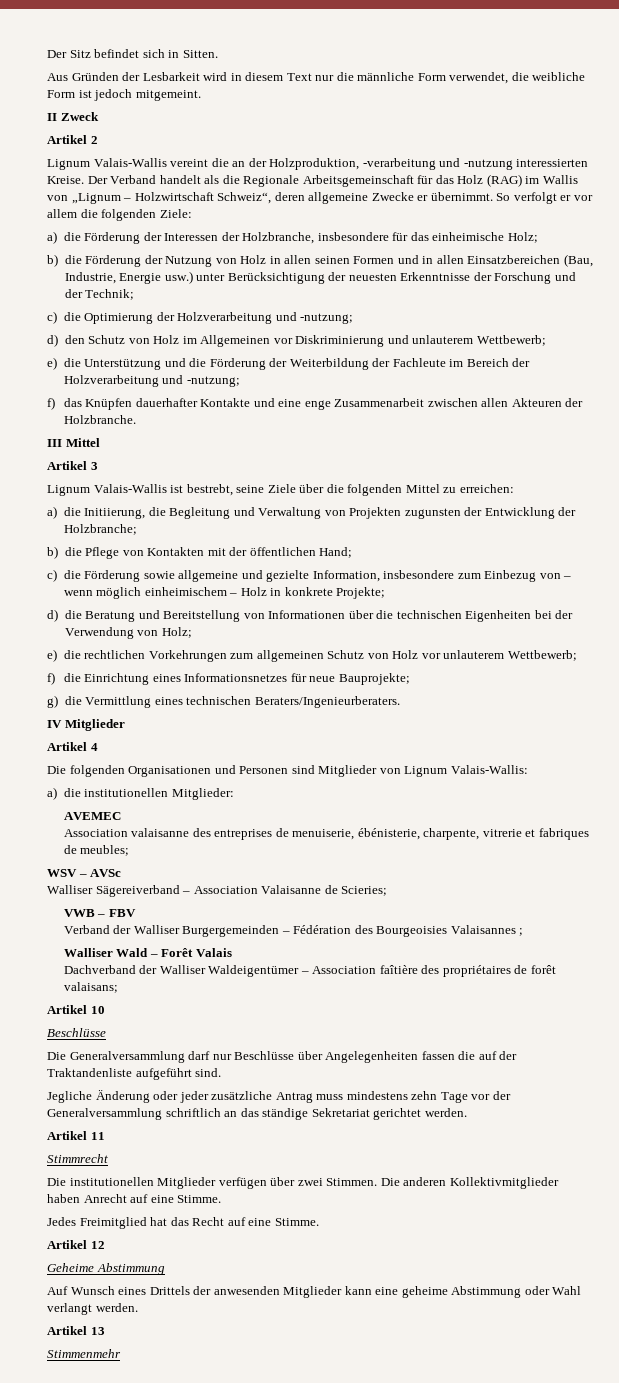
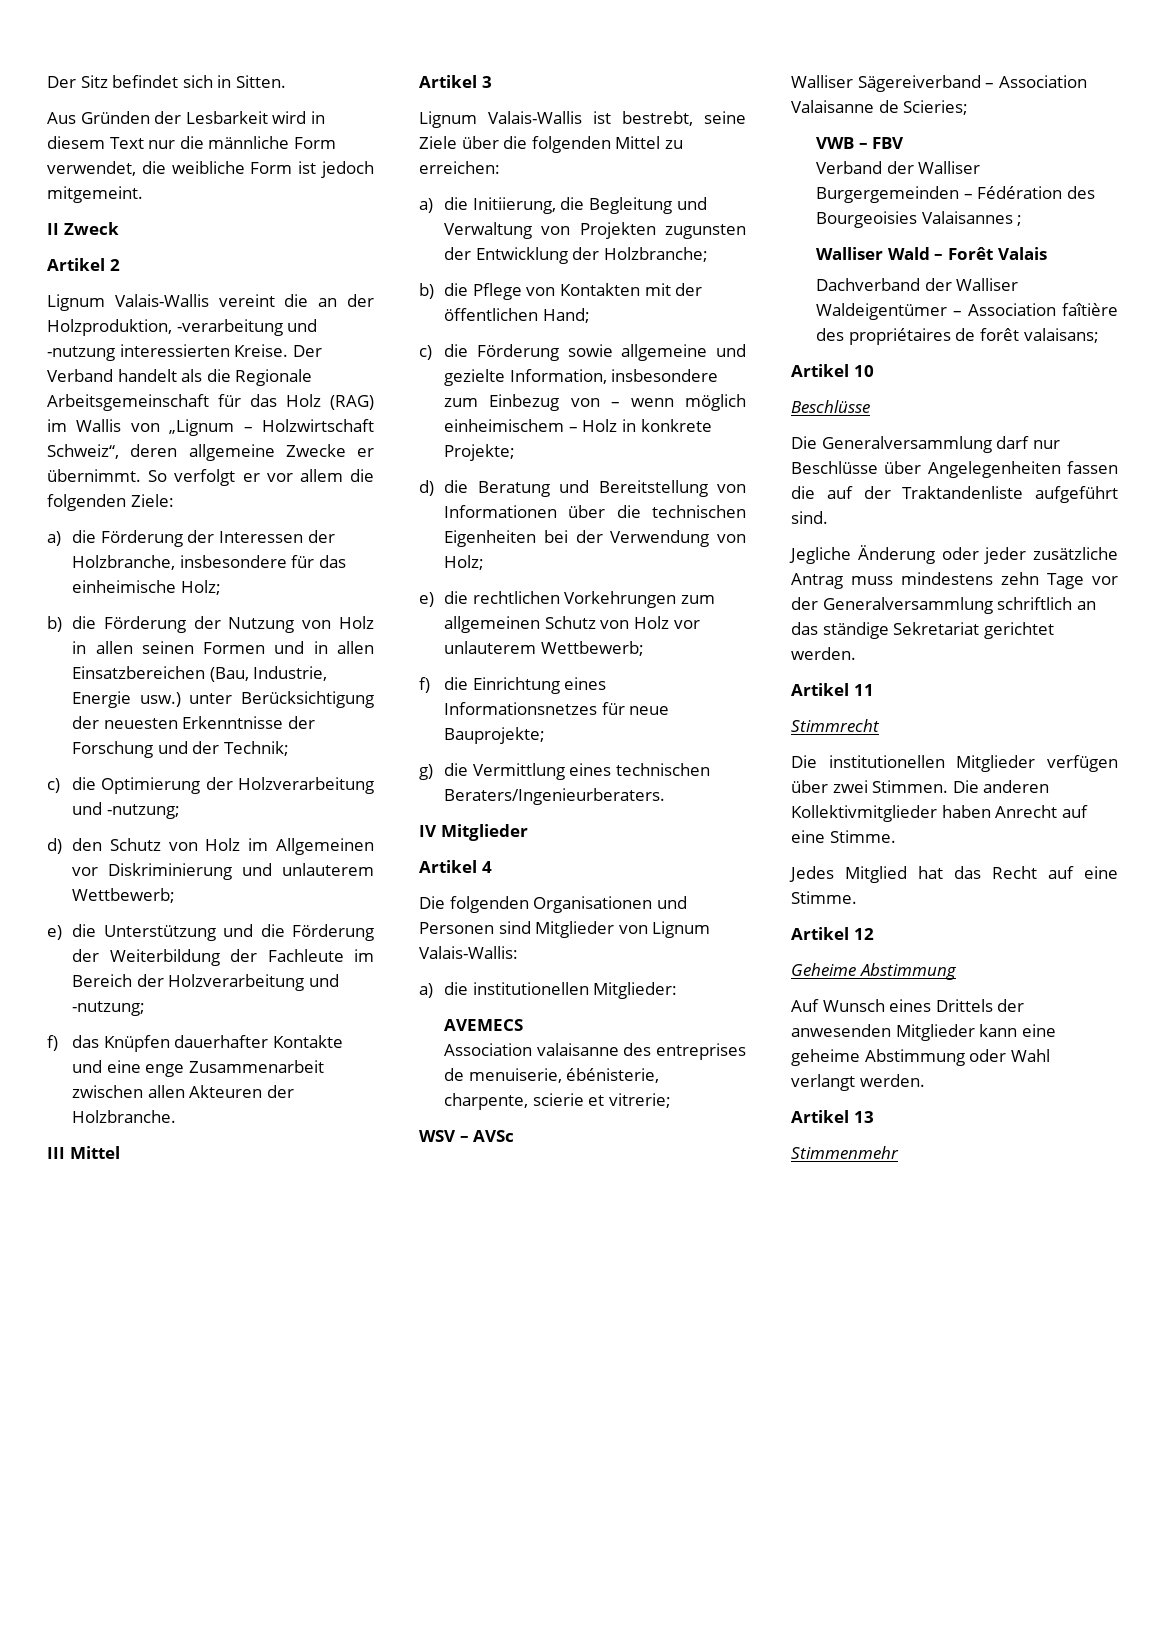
- AVEMEC
+ AVEMECS
- Association valaisanne des entreprises de menuiserie, ébénisterie, charpente, vitrerie et fabriques de meubles;
+ Association valaisanne des entreprises de menuiserie, ébénisterie, charpente, scierie et vitrerie;
- Jedes Freimitglied hat das Recht auf eine Stimme.
+ Jedes Mitglied hat das Recht auf eine Stimme.

